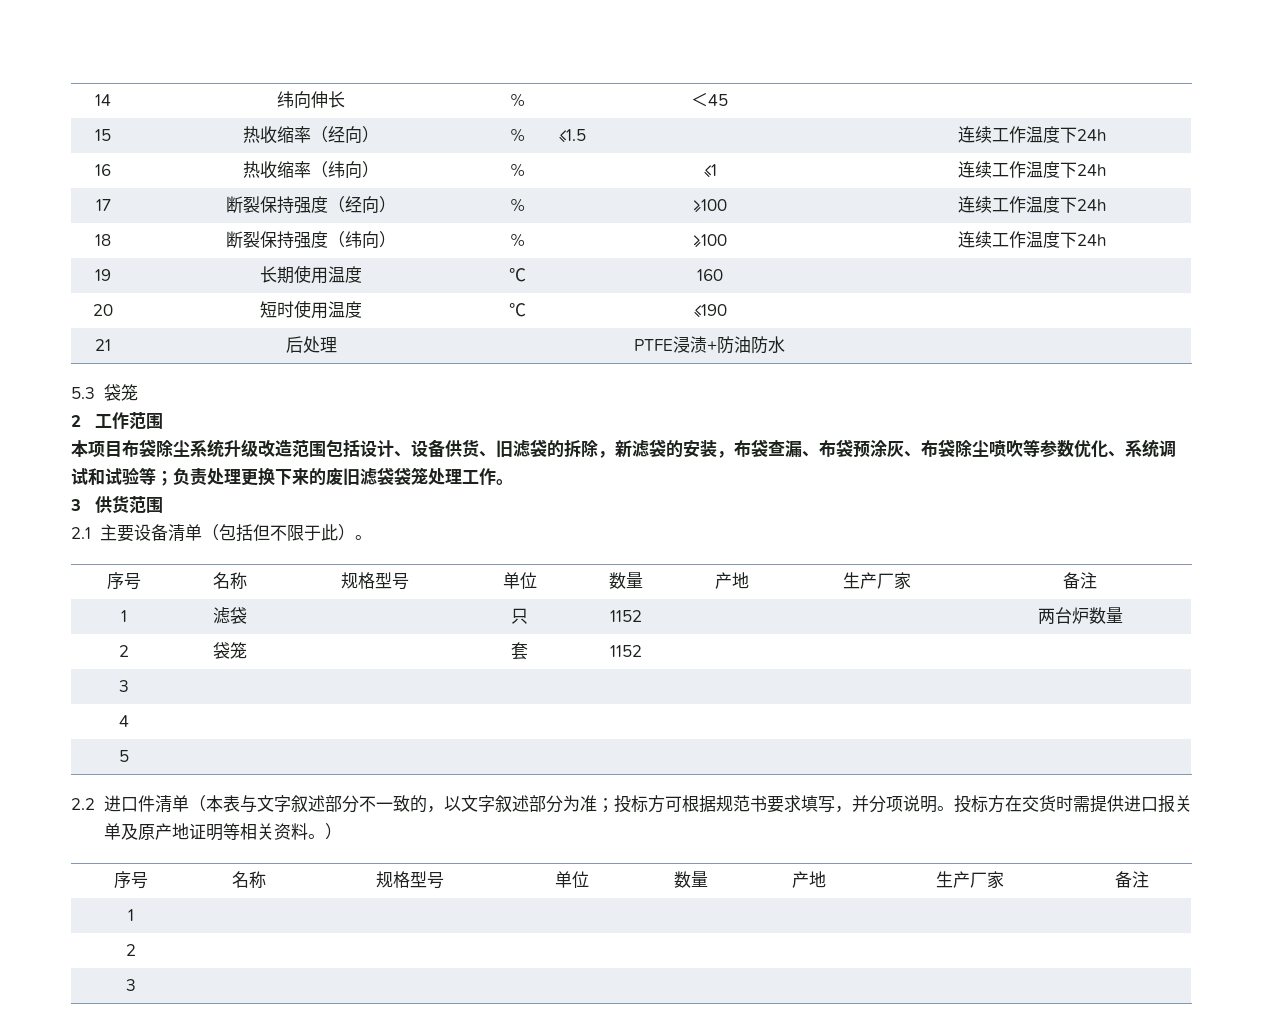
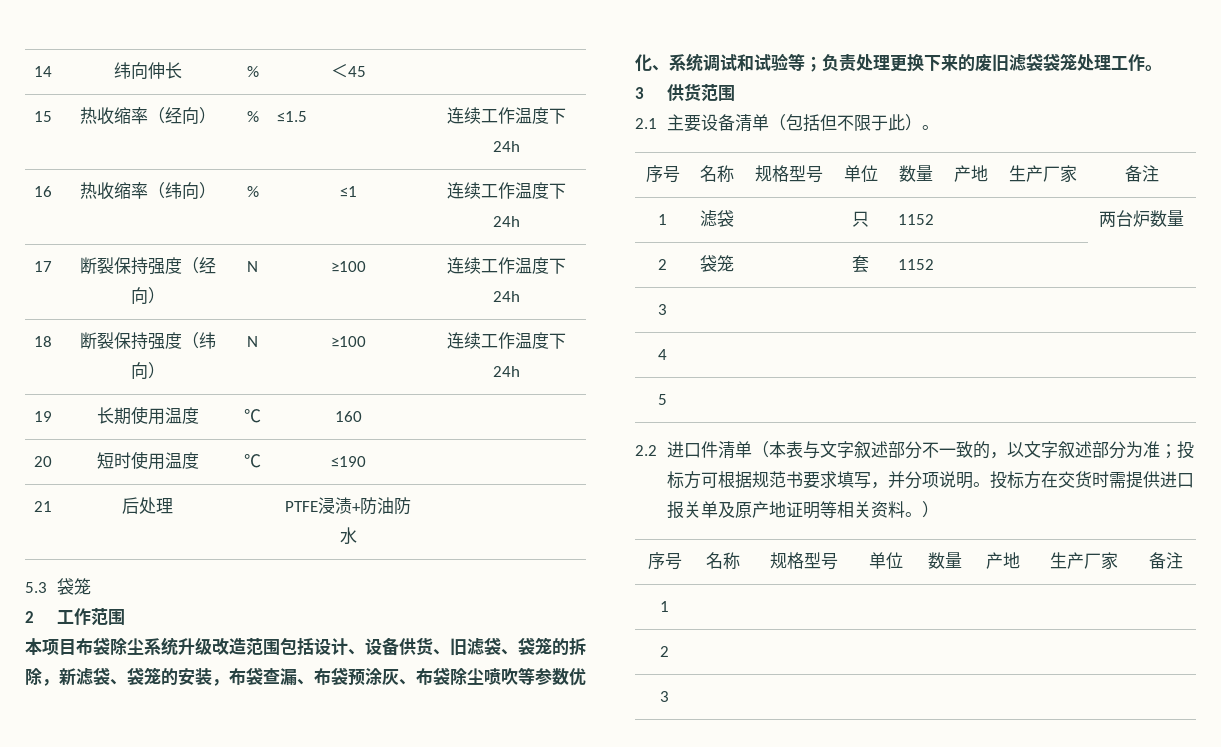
- 17 | 断裂保持强度（经向） | % | ≥100 | 连续工作温度下24h
+ 17 | 断裂保持强度（经向） | N | ≥100 | 连续工作温度下24h
- 18 | 断裂保持强度（纬向） | % | ≥100 | 连续工作温度下24h
+ 18 | 断裂保持强度（纬向） | N | ≥100 | 连续工作温度下24h
- 本项目布袋除尘系统升级改造范围包括设计、设备供货、旧滤袋的拆除，新滤袋的安装，布袋查漏、布袋预涂灰、布袋除尘喷吹等参数优化、系统调试和试验等；负责处理更换下来的废旧滤袋袋笼处理工作。
+ 本项目布袋除尘系统升级改造范围包括设计、设备供货、旧滤袋、袋笼的拆除，新滤袋、袋笼的安装，布袋查漏、布袋预涂灰、布袋除尘喷吹等参数优化、系统调试和试验等；负责处理更换下来的废旧滤袋袋笼处理工作。

